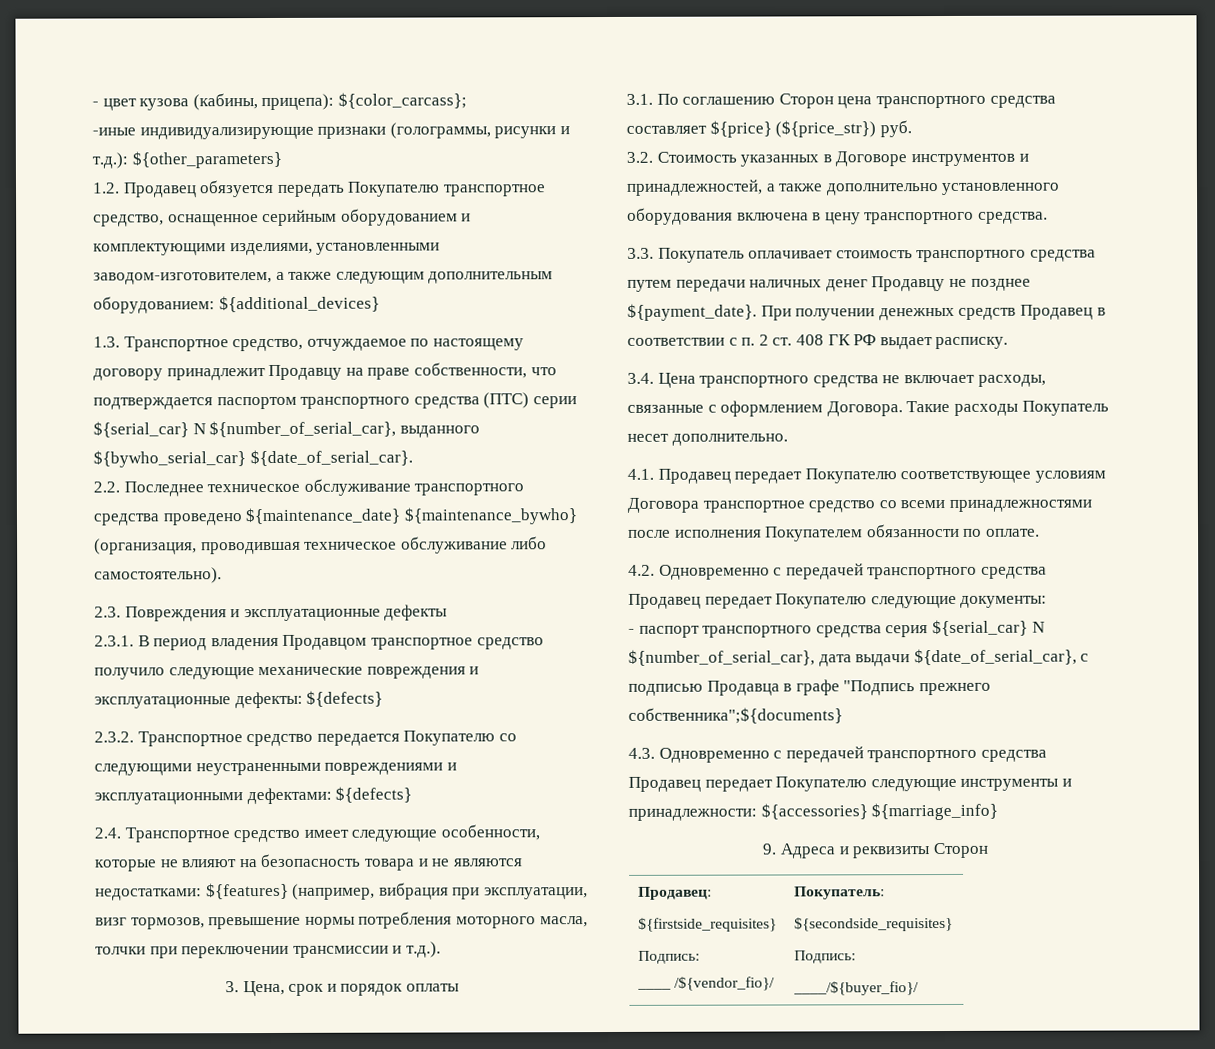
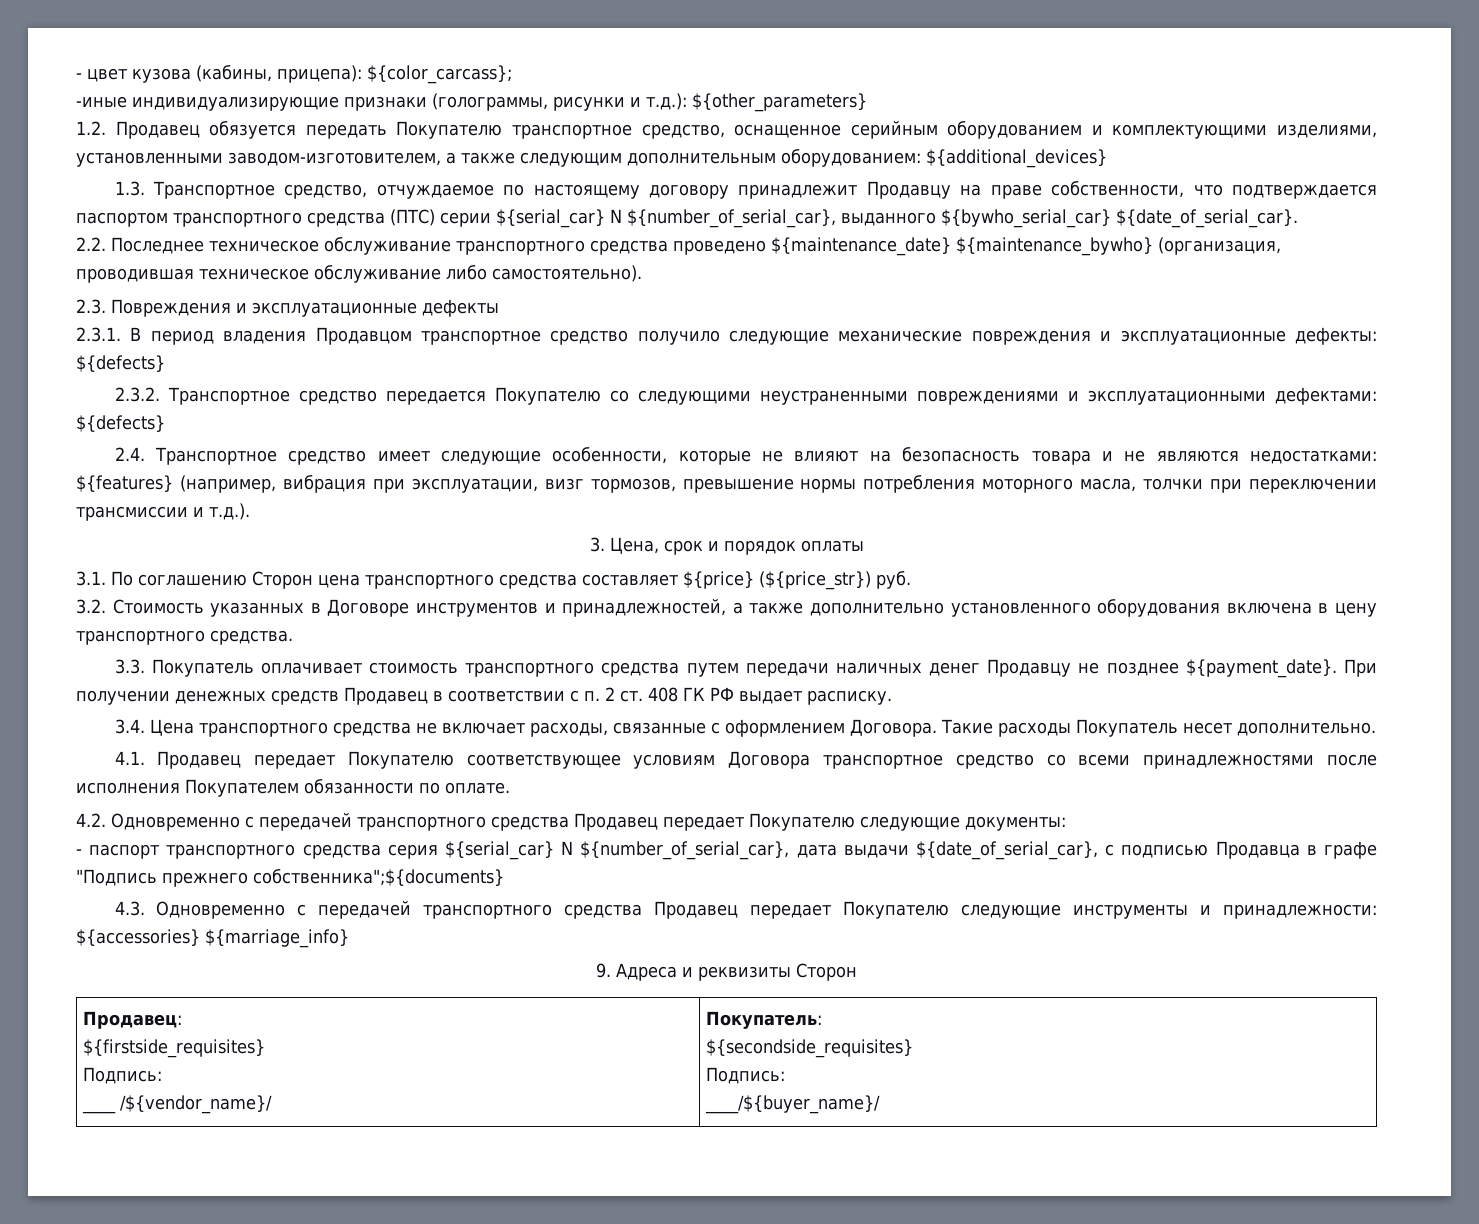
  Продавец:
  ${firstside_requisites}
  Подпись:
- ____ /${vendor_fio}/ | Покупатель:
+ ____ /${vendor_name}/ | Покупатель:
  ${secondside_requisites}
  Подпись:
- ____/${buyer_fio}/
+ ____/${buyer_name}/

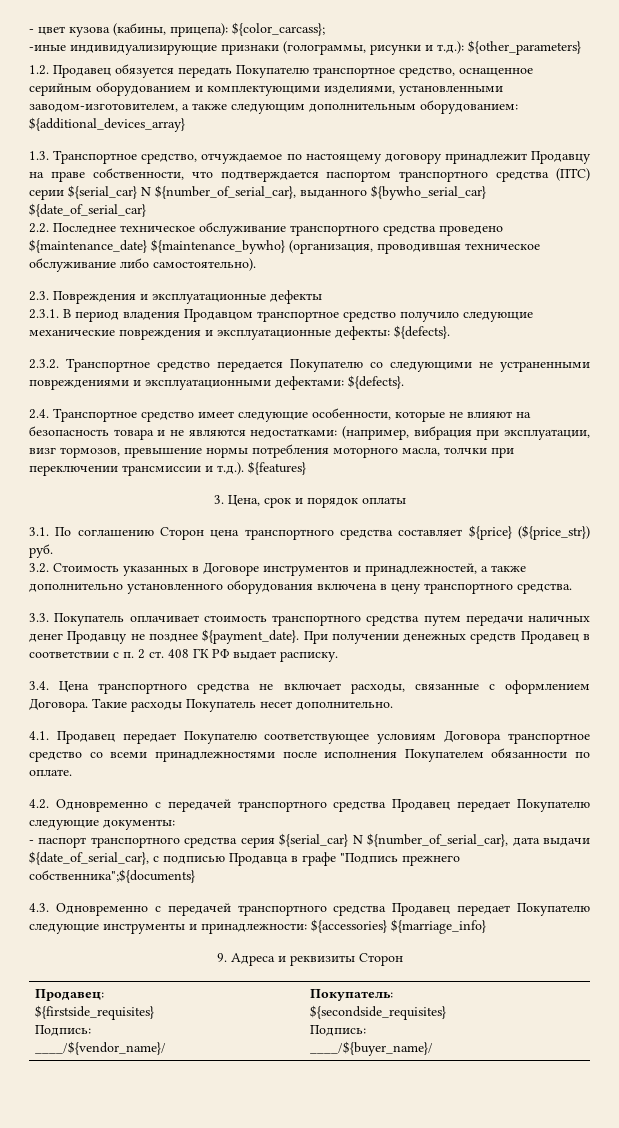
- 1.2. Продавец обязуется передать Покупателю транспортное средство, оснащенное серийным оборудованием и комплектующими изделиями, установленными заводом-изготовителем, а также следующим дополнительным оборудованием: ${additional_devices}
+ 1.2. Продавец обязуется передать Покупателю транспортное средство, оснащенное серийным оборудованием и комплектующими изделиями, установленными заводом-изготовителем, а также следующим дополнительным оборудованием: ${additional_devices_array}
- 1.3. Транспортное средство, отчуждаемое по настоящему договору принадлежит Продавцу на праве собственности, что подтверждается паспортом транспортного средства (ПТС) серии ${serial_car} N ${number_of_serial_car}, выданного ${bywho_serial_car} ${date_of_serial_car}.
+ 1.3. Транспортное средство, отчуждаемое по настоящему договору принадлежит Продавцу на праве собственности, что подтверждается паспортом транспортного средства (ПТС) серии ${serial_car} N ${number_of_serial_car}, выданного ${bywho_serial_car} ${date_of_serial_car}
- 2.3.1. В период владения Продавцом транспортное средство получило следующие механические повреждения и эксплуатационные дефекты: ${defects}
+ 2.3.1. В период владения Продавцом транспортное средство получило следующие механические повреждения и эксплуатационные дефекты: ${defects}.
- 2.3.2. Транспортное средство передается Покупателю со следующими неустраненными повреждениями и эксплуатационными дефектами: ${defects}
+ 2.3.2. Транспортное средство передается Покупателю со следующими не устраненными повреждениями и эксплуатационными дефектами: ${defects}.
- 2.4. Транспортное средство имеет следующие особенности, которые не влияют на безопасность товара и не являются недостатками: ${features} (например, вибрация при эксплуатации, визг тормозов, превышение нормы потребления моторного масла, толчки при переключении трансмиссии и т.д.).
+ 2.4. Транспортное средство имеет следующие особенности, которые не влияют на безопасность товара и не являются недостатками: (например, вибрация при эксплуатации, визг тормозов, превышение нормы потребления моторного масла, толчки при переключении трансмиссии и т.д.). ${features}
  Продавец:
  ${firstside_requisites}
  Подпись:
- ____ /${vendor_name}/ | Покупатель:
+ ____/${vendor_name}/ | Покупатель:

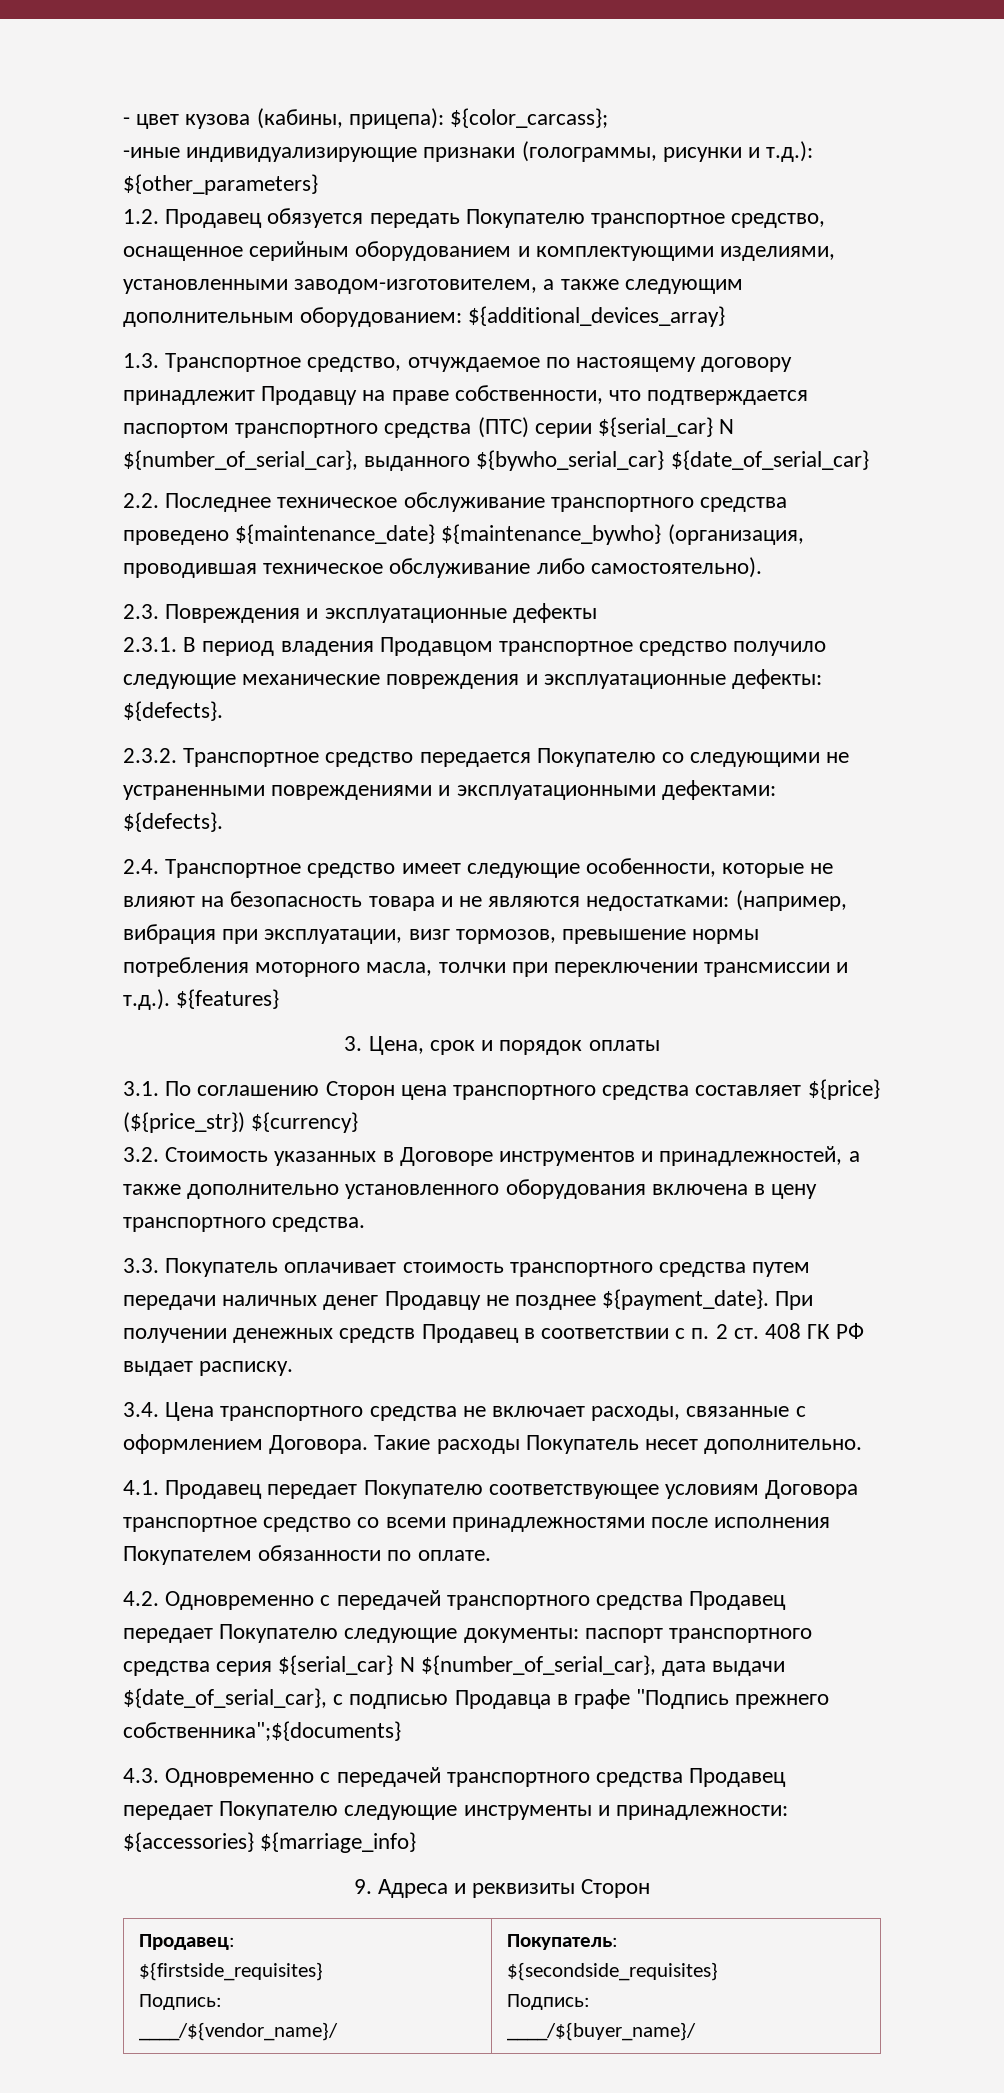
- 3.1. По соглашению Сторон цена транспортного средства составляет ${price} (${price_str}) руб.
+ 3.1. По соглашению Сторон цена транспортного средства составляет ${price} (${price_str}) ${currency}
- 4.2. Одновременно с передачей транспортного средства Продавец передает Покупателю следующие документы:
- - паспорт транспортного средства серия ${serial_car} N ${number_of_serial_car}, дата выдачи ${date_of_serial_car}, с подписью Продавца в графе "Подпись прежнего собственника";${documents}
+ 4.2. Одновременно с передачей транспортного средства Продавец передает Покупателю следующие документы: паспорт транспортного средства серия ${serial_car} N ${number_of_serial_car}, дата выдачи ${date_of_serial_car}, с подписью Продавца в графе "Подпись прежнего собственника";${documents}

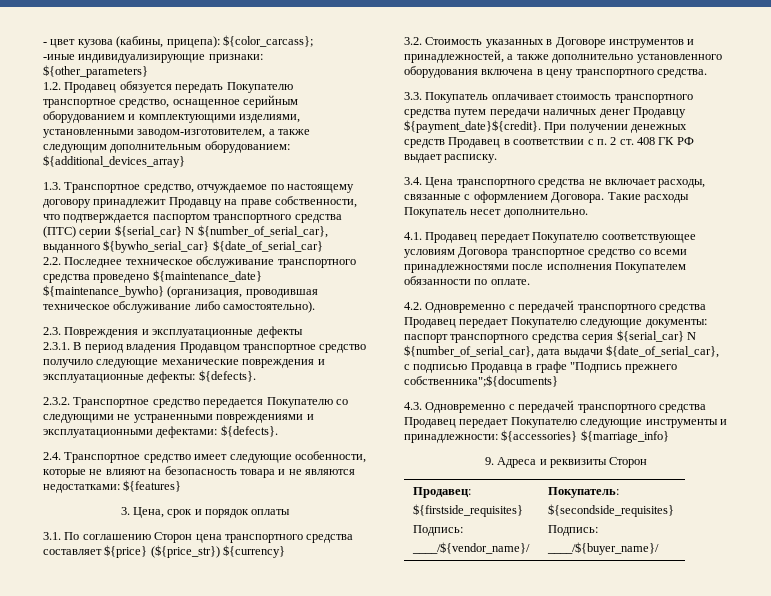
- -иные индивидуализирующие признаки (голограммы, рисунки и т.д.): ${other_parameters}
+ -иные индивидуализирующие признаки: ${other_parameters}
- 2.4. Транспортное средство имеет следующие особенности, которые не влияют на безопасность товара и не являются недостатками: (например, вибрация при эксплуатации, визг тормозов, превышение нормы потребления моторного масла, толчки при переключении трансмиссии и т.д.). ${features}
+ 2.4. Транспортное средство имеет следующие особенности, которые не влияют на безопасность товара и не являются недостатками: ${features}
- 3.3. Покупатель оплачивает стоимость транспортного средства путем передачи наличных денег Продавцу не позднее ${payment_date}.
+ 3.3. Покупатель оплачивает стоимость транспортного средства путем передачи наличных денег Продавцу ${payment_date}${credit}.

